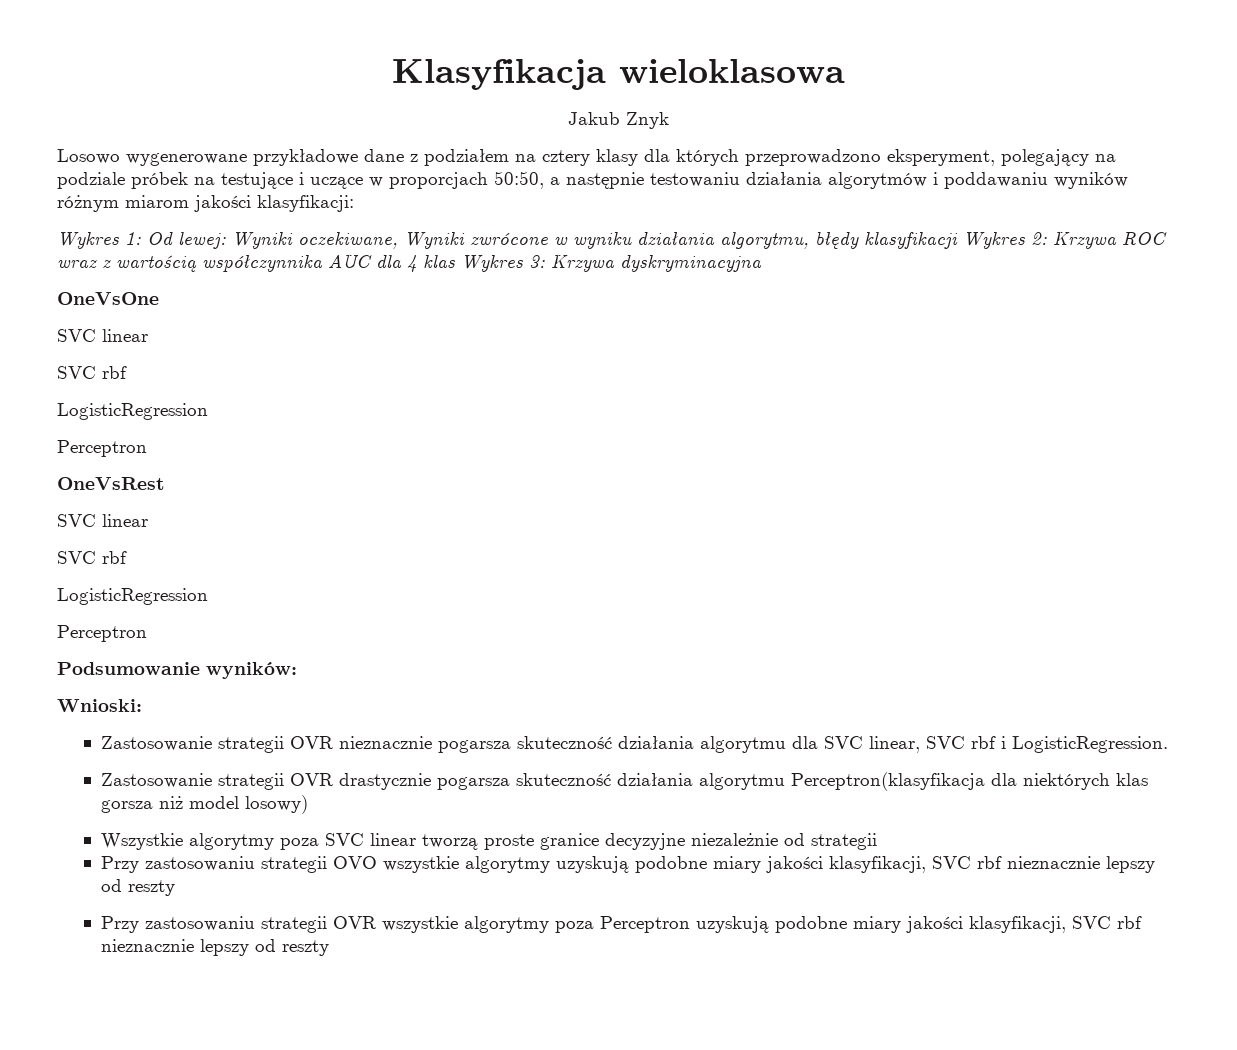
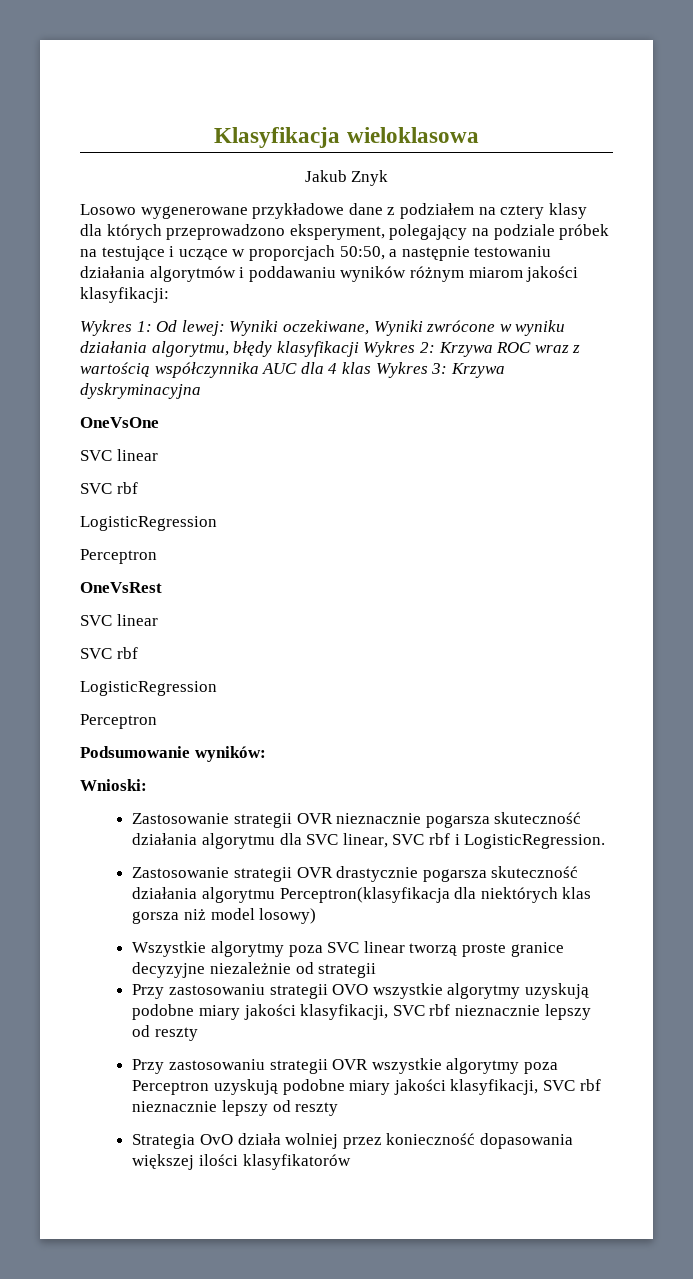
+ Strategia OvO działa wolniej przez konieczność dopasowania większej ilości klasyfikatorów

